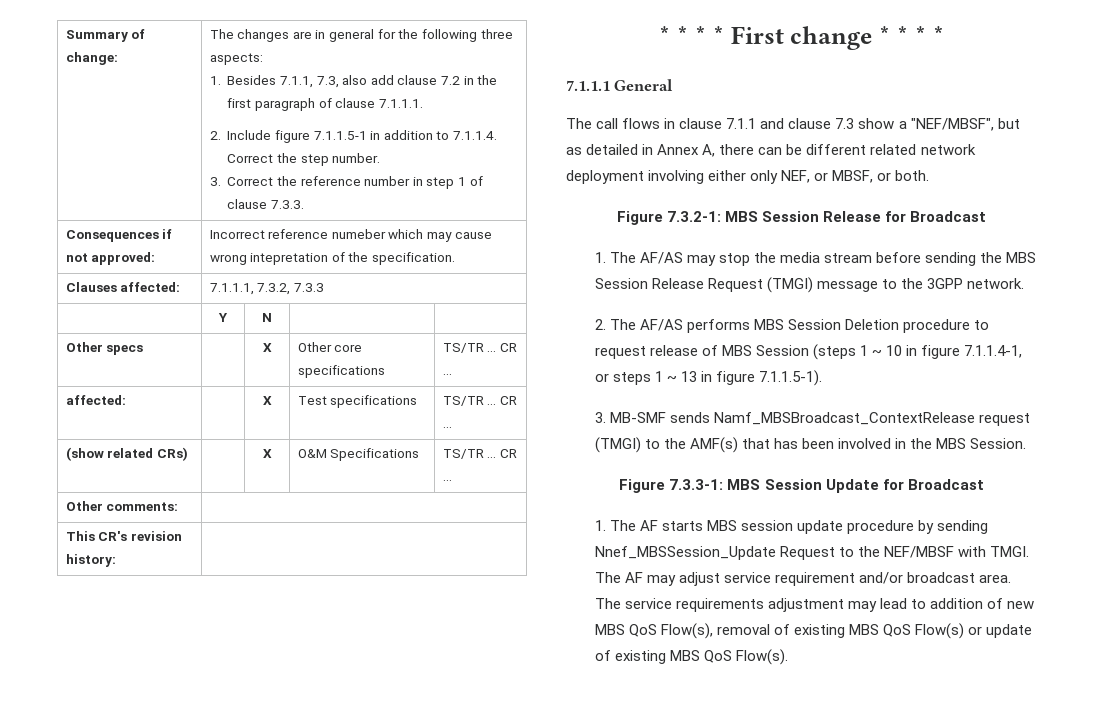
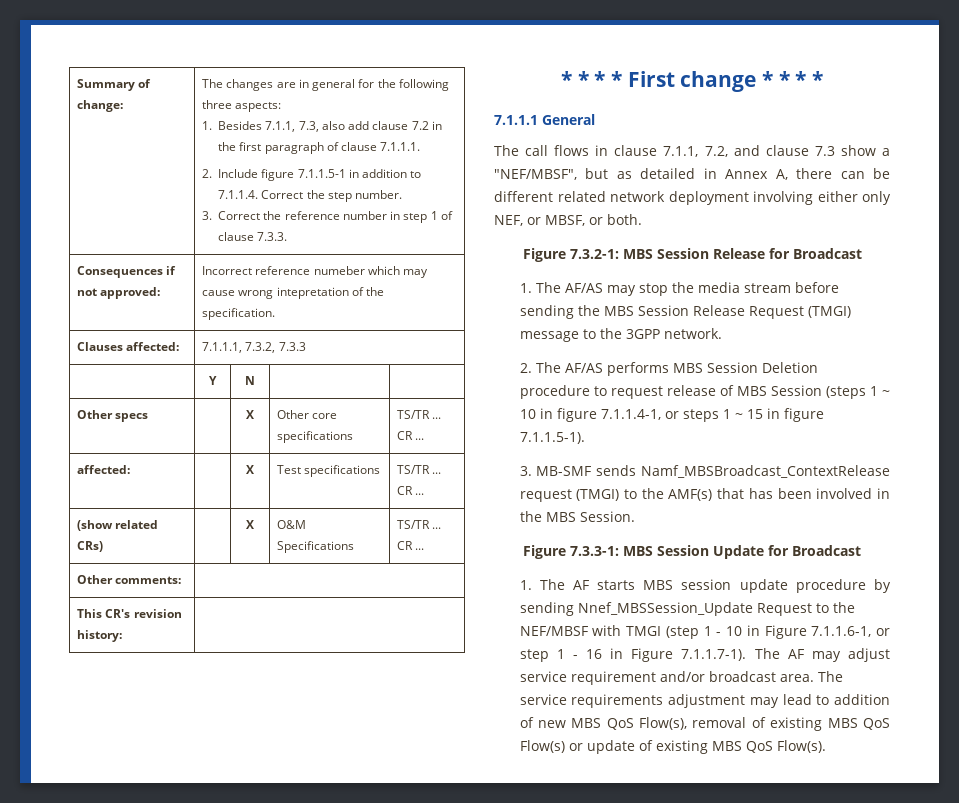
- The call flows in clause 7.1.1 and clause 7.3 show a "NEF/MBSF", but as detailed in Annex A, there can be different related network deployment involving either only NEF, or MBSF, or both.
+ The call flows in clause 7.1.1, 7.2, and clause 7.3 show a "NEF/MBSF", but as detailed in Annex A, there can be different related network deployment involving either only NEF, or MBSF, or both.
- 2. The AF/AS performs MBS Session Deletion procedure to request release of MBS Session (steps 1 ~ 10 in figure 7.1.1.4-1, or steps 1 ~ 13 in figure 7.1.1.5-1).
+ 2. The AF/AS performs MBS Session Deletion procedure to request release of MBS Session (steps 1 ~ 10 in figure 7.1.1.4-1, or steps 1 ~ 15 in figure 7.1.1.5-1).
- 1. The AF starts MBS session update procedure by sending Nnef_MBSSession_Update Request to the NEF/MBSF with TMGI. The AF may adjust service requirement and/or broadcast area.
+ 1. The AF starts MBS session update procedure by sending Nnef_MBSSession_Update Request to the NEF/MBSF with TMGI (step 1 - 10 in Figure 7.1.1.6-1, or step 1 - 16 in Figure 7.1.1.7-1). The AF may adjust service requirement and/or broadcast area.

